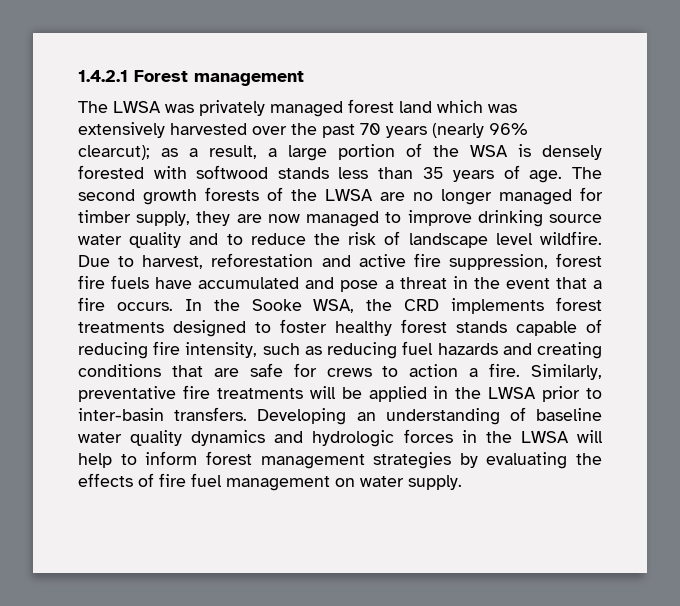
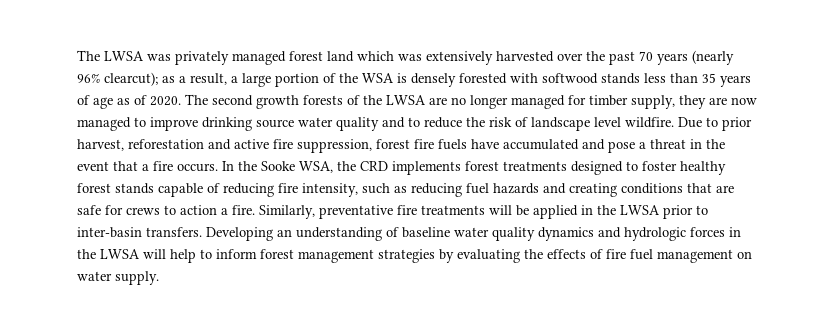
- 1.4.2.1 Forest management
- The LWSA was privately managed forest land which was extensively harvested over the past 70 years (nearly 96% clearcut); as a result, a large portion of the WSA is densely forested with softwood stands less than 35 years of age.
+ The LWSA was privately managed forest land which was extensively harvested over the past 70 years (nearly 96% clearcut); as a result, a large portion of the WSA is densely forested with softwood stands less than 35 years of age as of 2020.
- Due to harvest, reforestation and active fire suppression, forest fire fuels have accumulated and pose a threat in the event that a fire occurs.
+ Due to prior harvest, reforestation and active fire suppression, forest fire fuels have accumulated and pose a threat in the event that a fire occurs.

